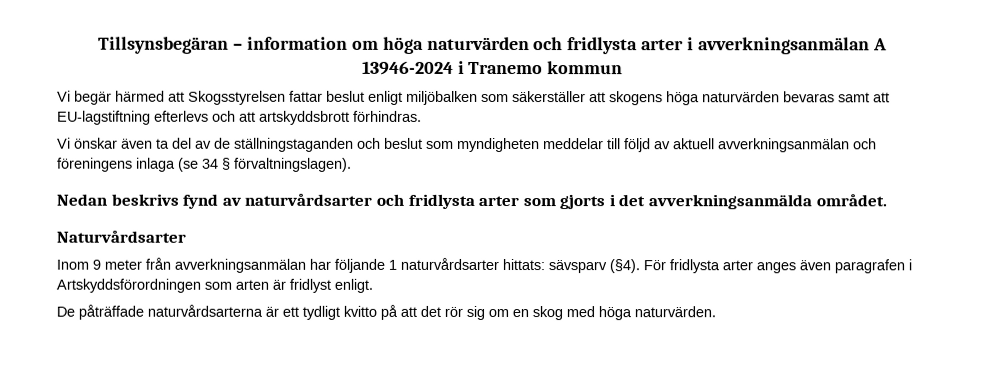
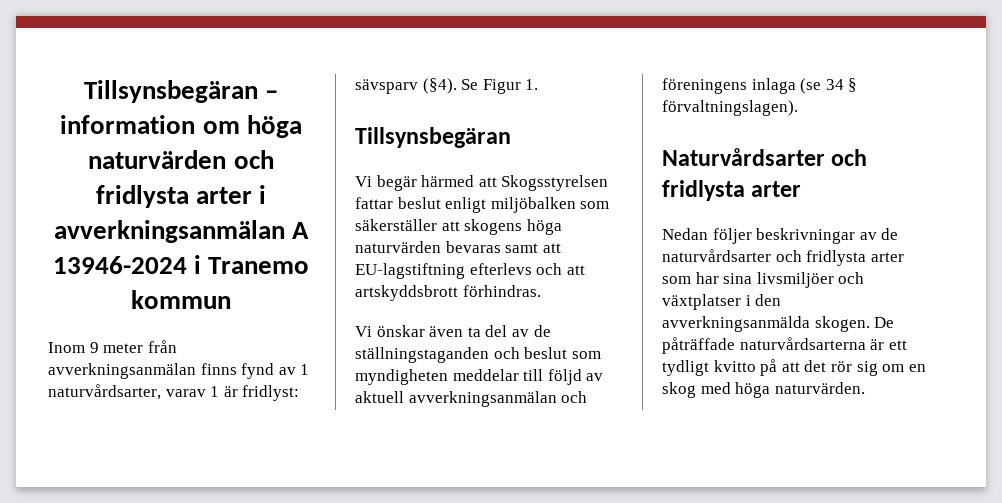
+ Inom 9 meter från avverkningsanmälan finns fynd av 1 naturvårdsarter, varav 1 är fridlyst: sävsparv (§4). Se Figur 1.
+ Tillsynsbegäran
- Nedan beskrivs fynd av naturvårdsarter och fridlysta arter som gjorts i det avverkningsanmälda området.
- Naturvårdsarter
- Inom 9 meter från avverkningsanmälan har följande 1 naturvårdsarter hittats: sävsparv (§4). För fridlysta arter anges även paragrafen i Artskyddsförordningen som arten är fridlyst enligt.
- De påträffade naturvårdsarterna är ett tydligt kvitto på att det rör sig om en skog med höga naturvärden.
+ Naturvårdsarter och fridlysta arter
+ Nedan följer beskrivningar av de naturvårdsarter och fridlysta arter som har sina livsmiljöer och växtplatser i den avverkningsanmälda skogen. De påträffade naturvårdsarterna är ett tydligt kvitto på att det rör sig om en skog med höga naturvärden.

